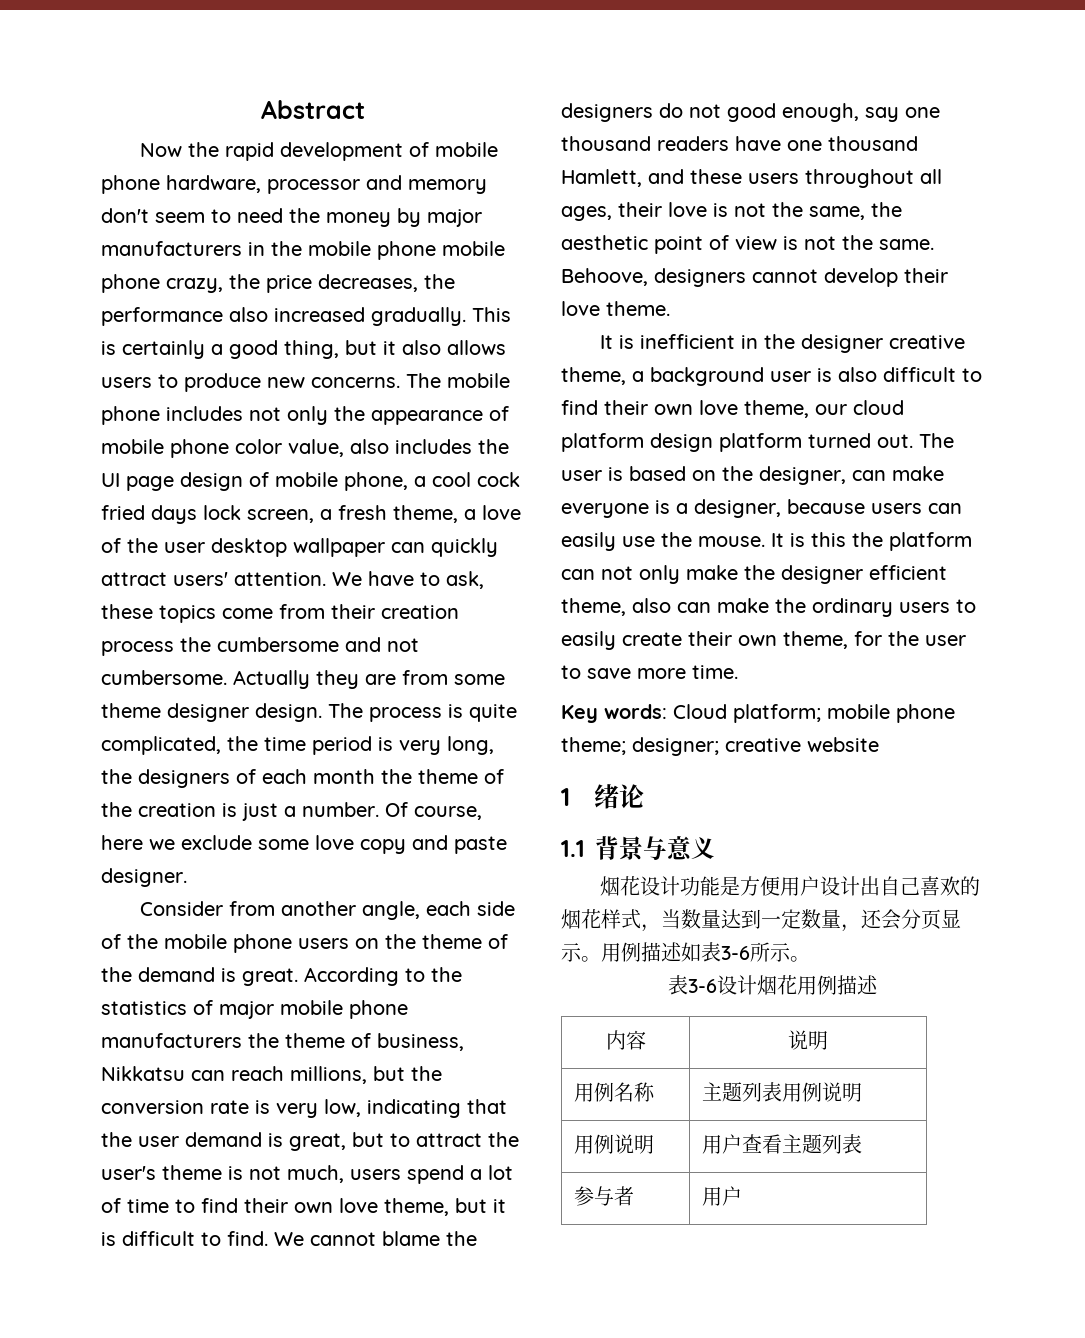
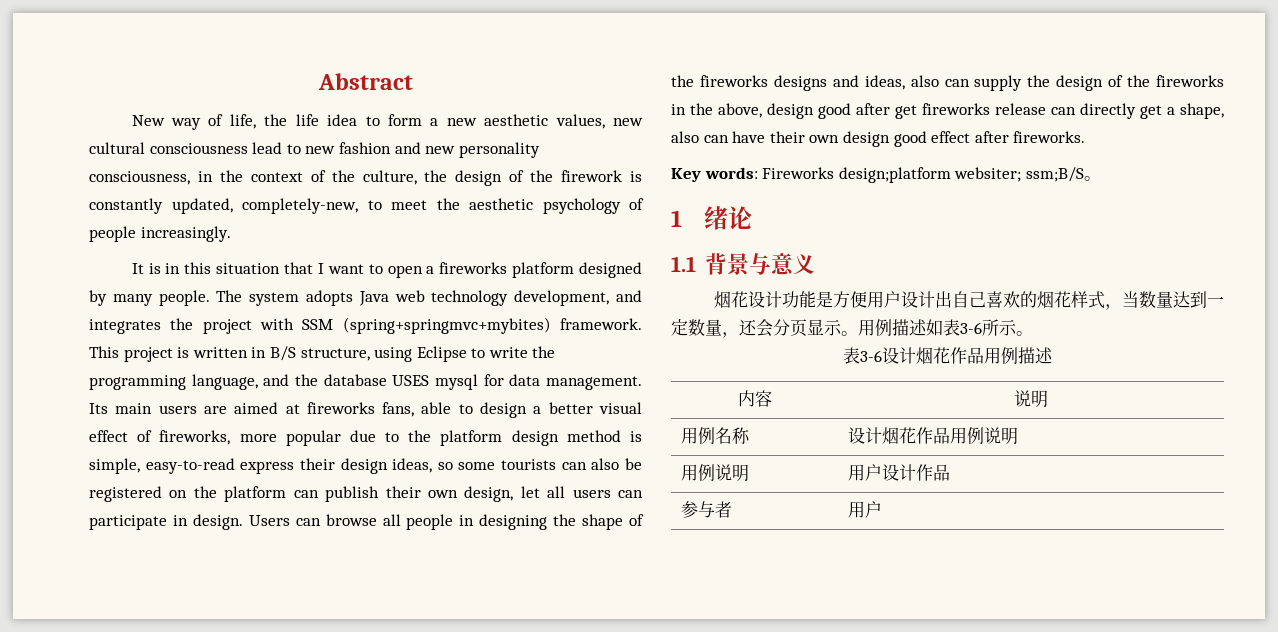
- Now the rapid development of mobile phone hardware, processor and memory don't seem to need the money by major manufacturers in the mobile phone mobile phone crazy, the price decreases, the performance also increased gradually. This is certainly a good thing, but it also allows users to produce new concerns. The mobile phone includes not only the appearance of mobile phone color value, also includes the UI page design of mobile phone, a cool cock fried days lock screen, a fresh theme, a love of the user desktop wallpaper can quickly attract users' attention. We have to ask, these topics come from their creation process the cumbersome and not cumbersome. Actually they are from some theme designer design. The process is quite complicated, the time period is very long, the designers of each month the theme of the creation is just a number. Of course, here we exclude some love copy and paste designer.
- Consider from another angle, each side of the mobile phone users on the theme of the demand is great. According to the statistics of major mobile phone manufacturers the theme of business, Nikkatsu can reach millions, but the conversion rate is very low, indicating that the user demand is great, but to attract the user's theme is not much, users spend a lot of time to find their own love theme, but it is difficult to find. We cannot blame the designers do not good enough, say one thousand readers have one thousand Hamlett, and these users throughout all ages, their love is not the same, the aesthetic point of view is not the same. Behoove, designers cannot develop their love theme.
- It is inefficient in the designer creative theme, a background user is also difficult to find their own love theme, our cloud platform design platform turned out. The user is based on the designer, can make everyone is a designer, because users can easily use the mouse. It is this the platform can not only make the designer efficient theme, also can make the ordinary users to easily create their own theme, for the user to save more time.
- Key words: Cloud platform; mobile phone theme; designer; creative website
+ New way of life, the life idea to form a new aesthetic values, new cultural consciousness lead to new fashion and new personality consciousness, in the context of the culture, the design of the firework is constantly updated, completely-new, to meet the aesthetic psychology of people increasingly.
+ It is in this situation that I want to open a fireworks platform designed by many people. The system adopts Java web technology development, and integrates the project with SSM (spring+springmvc+mybites) framework. This project is written in B/S structure, using Eclipse to write the programming language, and the database USES mysql for data management. Its main users are aimed at fireworks fans, able to design a better visual effect of fireworks, more popular due to the platform design method is simple, easy-to-read express their design ideas, so some tourists can also be registered on the platform can publish their own design, let all users can participate in design. Users can browse all people in designing the shape of the fireworks designs and ideas, also can supply the design of the fireworks in the above, design good after get fireworks release can directly get a shape, also can have their own design good effect after fireworks.
+ Key words: Fireworks design;platform websiter; ssm;B/S。
- 表3-6设计烟花用例描述
+ 表3-6设计烟花作品用例描述
- 用例名称 | 主题列表用例说明
+ 用例名称 | 设计烟花作品用例说明
- 用例说明 | 用户查看主题列表
+ 用例说明 | 用户设计作品

